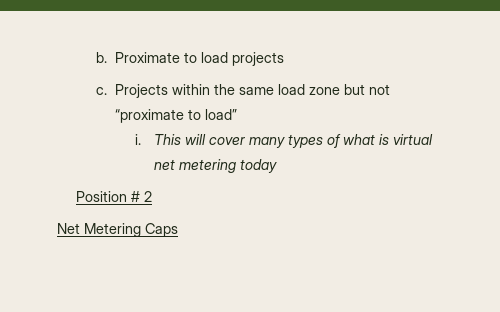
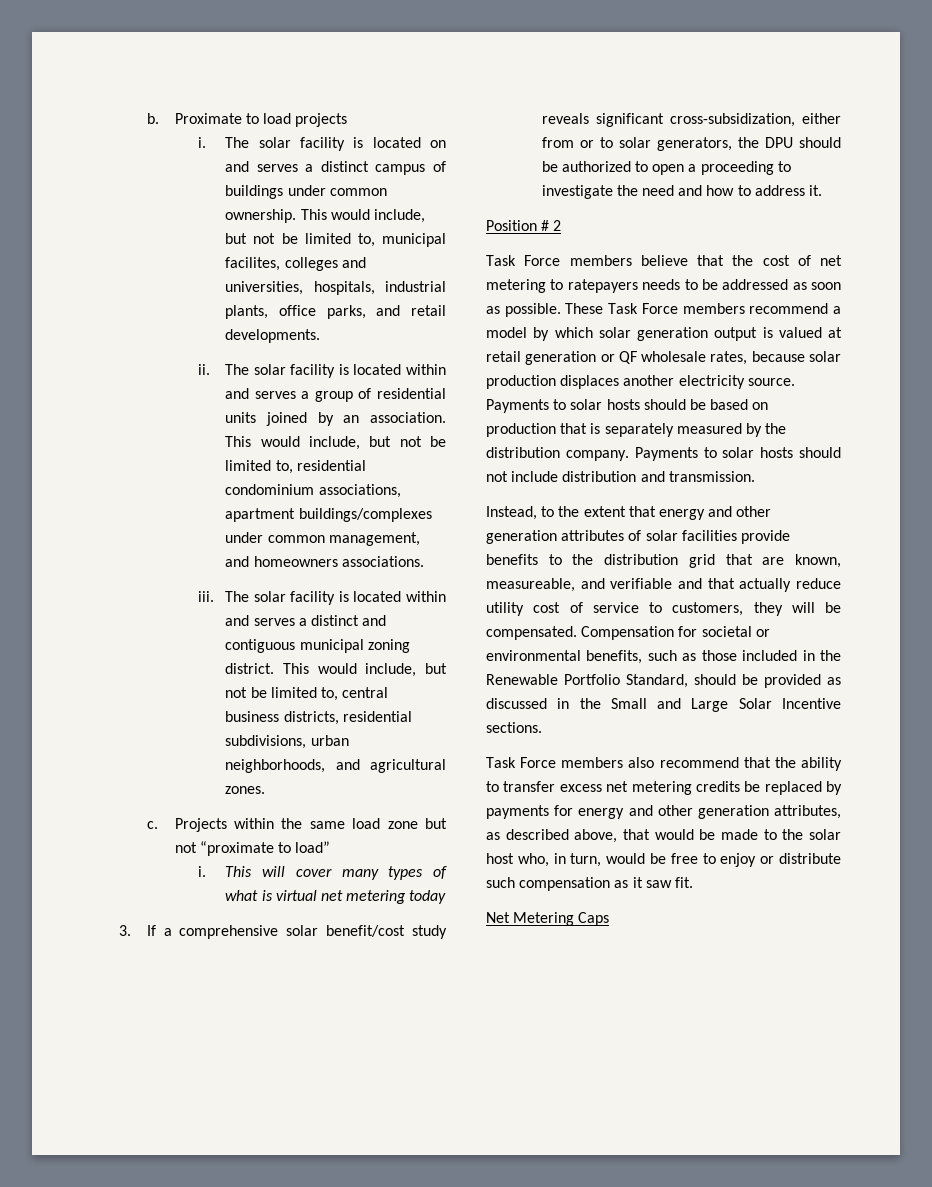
+ i. The solar facility is located on and serves a distinct campus of buildings under common ownership. This would include, but not be limited to, municipal facilites, colleges and universities, hospitals, industrial plants, office parks, and retail developments.
+ ii. The solar facility is located within and serves a group of residential units joined by an association. This would include, but not be limited to, residential condominium associations, apartment buildings/complexes under common management, and homeowners associations.
+ iii. The solar facility is located within and serves a distinct and contiguous municipal zoning district. This would include, but not be limited to, central business districts, residential subdivisions, urban neighborhoods, and agricultural zones.
+ 3. If a comprehensive solar benefit/cost study reveals significant cross-subsidization, either from or to solar generators, the DPU should be authorized to open a proceeding to investigate the need and how to address it.
  Position # 2
+ Task Force members believe that the cost of net metering to ratepayers needs to be addressed as soon as possible. These Task Force members recommend a model by which solar generation output is valued at retail generation or QF wholesale rates, because solar production displaces another electricity source. Payments to solar hosts should be based on production that is separately measured by the distribution company. Payments to solar hosts should not include distribution and transmission.
+ Instead, to the extent that energy and other generation attributes of solar facilities provide benefits to the distribution grid that are known, measureable, and verifiable and that actually reduce utility cost of service to customers, they will be compensated. Compensation for societal or environmental benefits, such as those included in the Renewable Portfolio Standard, should be provided as discussed in the Small and Large Solar Incentive sections.
+ Task Force members also recommend that the ability to transfer excess net metering credits be replaced by payments for energy and other generation attributes, as described above, that would be made to the solar host who, in turn, would be free to enjoy or distribute such compensation as it saw fit.

